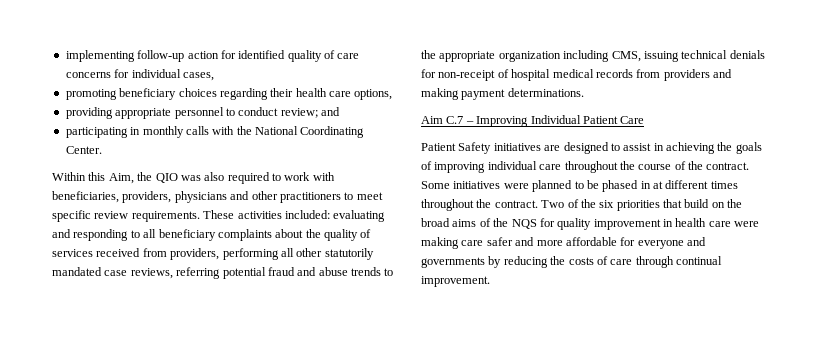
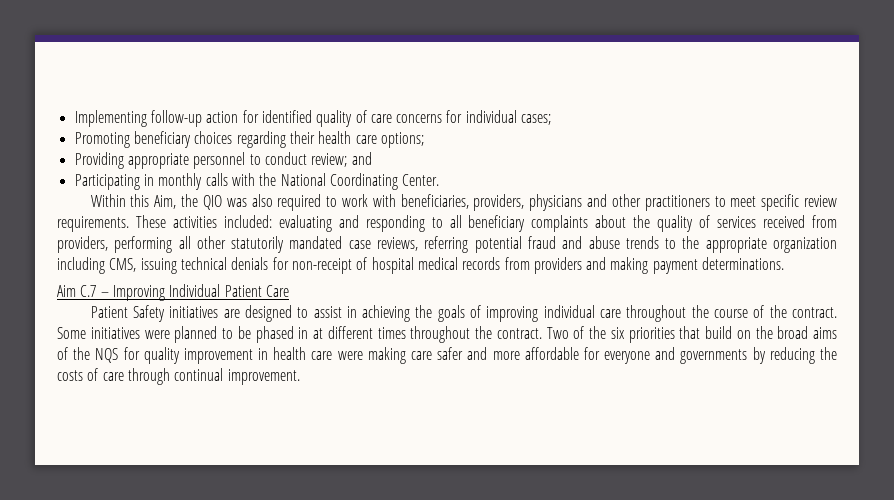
- implementing follow-up action for identified quality of care concerns for individual cases,
- promoting beneficiary choices regarding their health care options,
- providing appropriate personnel to conduct review; and
+ Implementing follow-up action for identified quality of care concerns for individual cases;
+ Promoting beneficiary choices regarding their health care options;
+ Providing appropriate personnel to conduct review; and
- participating in monthly calls with the National Coordinating Center.
+ Participating in monthly calls with the National Coordinating Center.

